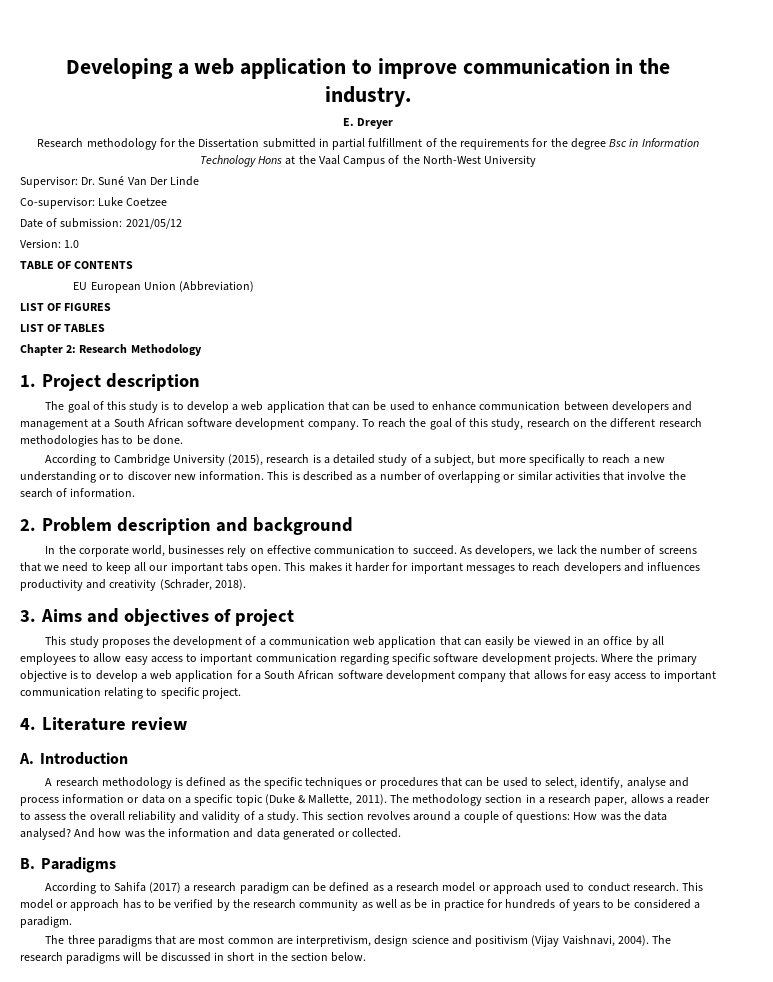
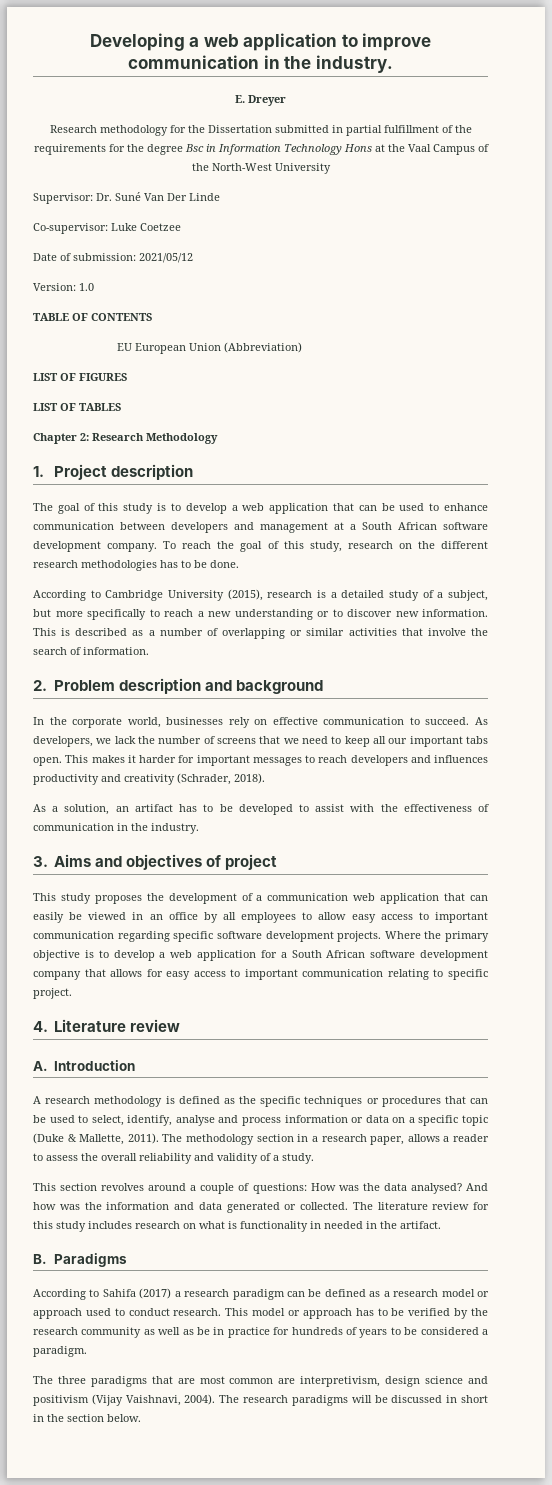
+ As a solution, an artifact has to be developed to assist with the effectiveness of communication in the industry.
- The methodology section in a research paper, allows a reader to assess the overall reliability and validity of a study. This section revolves around a couple of questions: How was the data analysed?
+ The methodology section in a research paper, allows a reader to assess the overall reliability and validity of a study.
+ This section revolves around a couple of questions: How was the data analysed?
+ The literature review for this study includes research on what is functionality in needed in the artifact.

